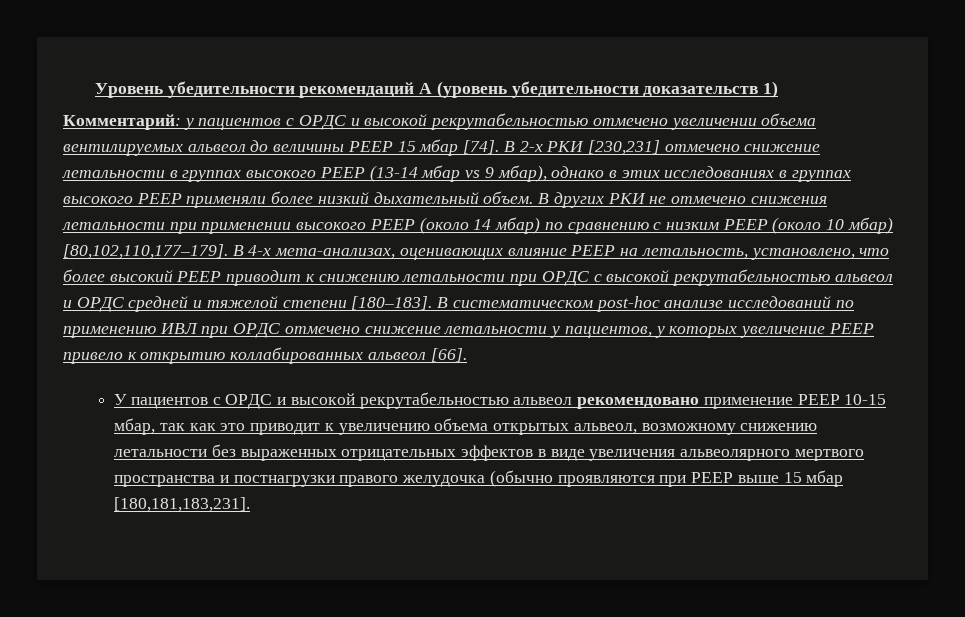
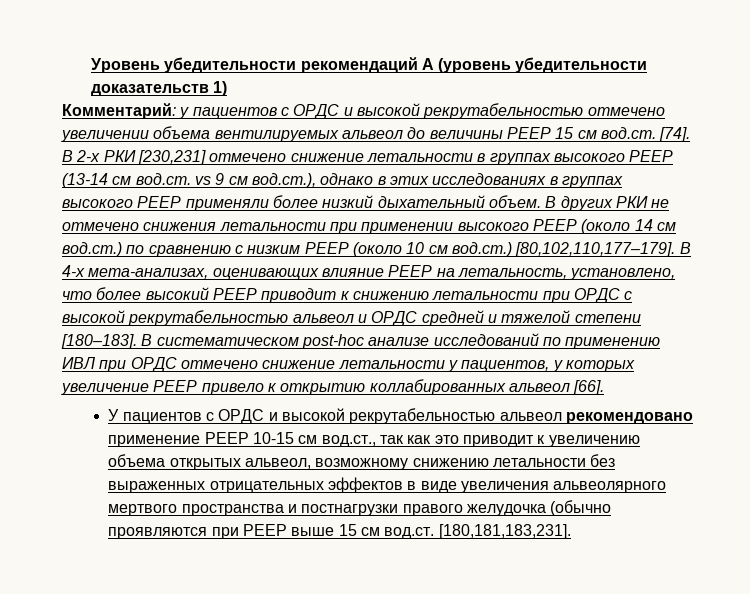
- Комментарий: у пациентов с ОРДС и высокой рекрутабельностью отмечено увеличении объема вентилируемых альвеол до величины РЕЕР 15 мбар [74].
+ Комментарий: у пациентов с ОРДС и высокой рекрутабельностью отмечено увеличении объема вентилируемых альвеол до величины РЕЕР 15 см вод.ст. [74].
- В 2-х РКИ [230,231] отмечено снижение летальности в группах высокого РЕЕР (13-14 мбар vs 9 мбар), однако в этих исследованиях в группах высокого РЕЕР применяли более низкий дыхательный объем.
+ В 2-х РКИ [230,231] отмечено снижение летальности в группах высокого РЕЕР (13-14 см вод.ст. vs 9 см вод.ст.), однако в этих исследованиях в группах высокого РЕЕР применяли более низкий дыхательный объем.
- В других РКИ не отмечено снижения летальности при применении высокого PEEP (около 14 мбар) по сравнению с низким РЕЕР (около 10 мбар) [80,102,110,177–179].
+ В других РКИ не отмечено снижения летальности при применении высокого PEEP (около 14 см вод.ст.) по сравнению с низким РЕЕР (около 10 см вод.ст.) [80,102,110,177–179].
- У пациентов с ОРДС и высокой рекрутабельностью альвеол рекомендовано применение РЕЕР 10-15 мбар, так как это приводит к увеличению объема открытых альвеол, возможному снижению летальности без выраженных отрицательных эффектов в виде увеличения альвеолярного мертвого пространства и постнагрузки правого желудочка (обычно проявляются при РЕЕР выше 15 мбар [180,181,183,231].
+ У пациентов с ОРДС и высокой рекрутабельностью альвеол рекомендовано применение РЕЕР 10-15 см вод.ст., так как это приводит к увеличению объема открытых альвеол, возможному снижению летальности без выраженных отрицательных эффектов в виде увеличения альвеолярного мертвого пространства и постнагрузки правого желудочка (обычно проявляются при РЕЕР выше 15 см вод.ст. [180,181,183,231].

